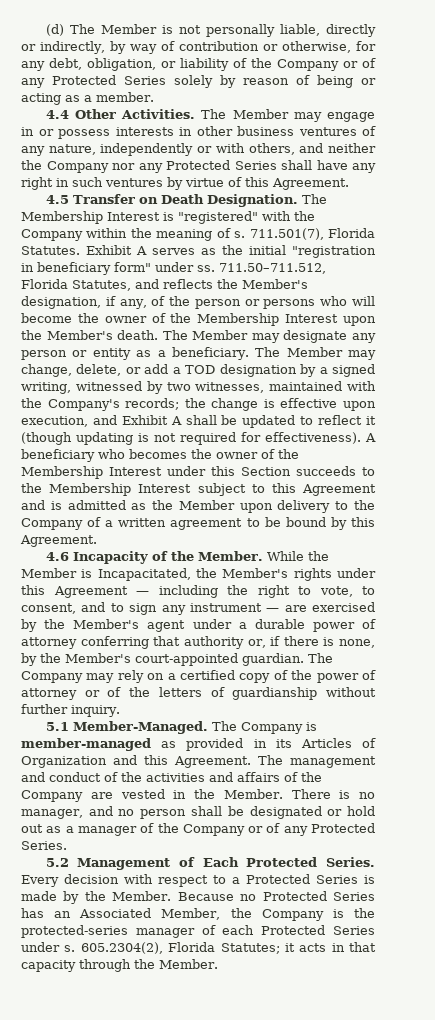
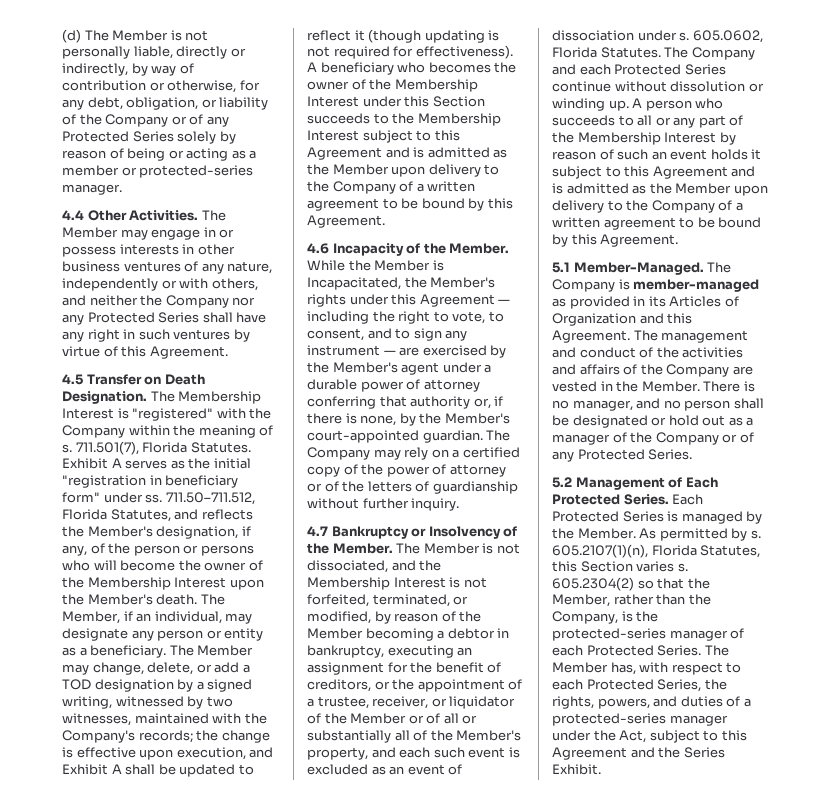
- (d) The Member is not personally liable, directly or indirectly, by way of contribution or otherwise, for any debt, obligation, or liability of the Company or of any Protected Series solely by reason of being or acting as a member.
+ (d) The Member is not personally liable, directly or indirectly, by way of contribution or otherwise, for any debt, obligation, or liability of the Company or of any Protected Series solely by reason of being or acting as a member or protected-series manager.
- The Member may designate any person or entity as a beneficiary.
+ The Member, if an individual, may designate any person or entity as a beneficiary.
+ 4.7 Bankruptcy or Insolvency of the Member. The Member is not dissociated, and the Membership Interest is not forfeited, terminated, or modified, by reason of the Member becoming a debtor in bankruptcy, executing an assignment for the benefit of creditors, or the appointment of a trustee, receiver, or liquidator of the Member or of all or substantially all of the Member's property, and each such event is excluded as an event of dissociation under s. 605.0602, Florida Statutes. The Company and each Protected Series continue without dissolution or winding up. A person who succeeds to all or any part of the Membership Interest by reason of such an event holds it subject to this Agreement and is admitted as the Member upon delivery to the Company of a written agreement to be bound by this Agreement.
- Every decision with respect to a Protected Series is made by the Member.
+ Each Protected Series is managed by the Member.
- Because no Protected Series has an Associated Member, the Company is the protected-series manager of each Protected Series under s. 605.2304(2), Florida Statutes; it acts in that capacity through the Member.
+ As permitted by s. 605.2107(1)(n), Florida Statutes, this Section varies s. 605.2304(2) so that the Member, rather than the Company, is the protected-series manager of each Protected Series. The Member has, with respect to each Protected Series, the rights, powers, and duties of a protected-series manager under the Act, subject to this Agreement and the Series Exhibit.

